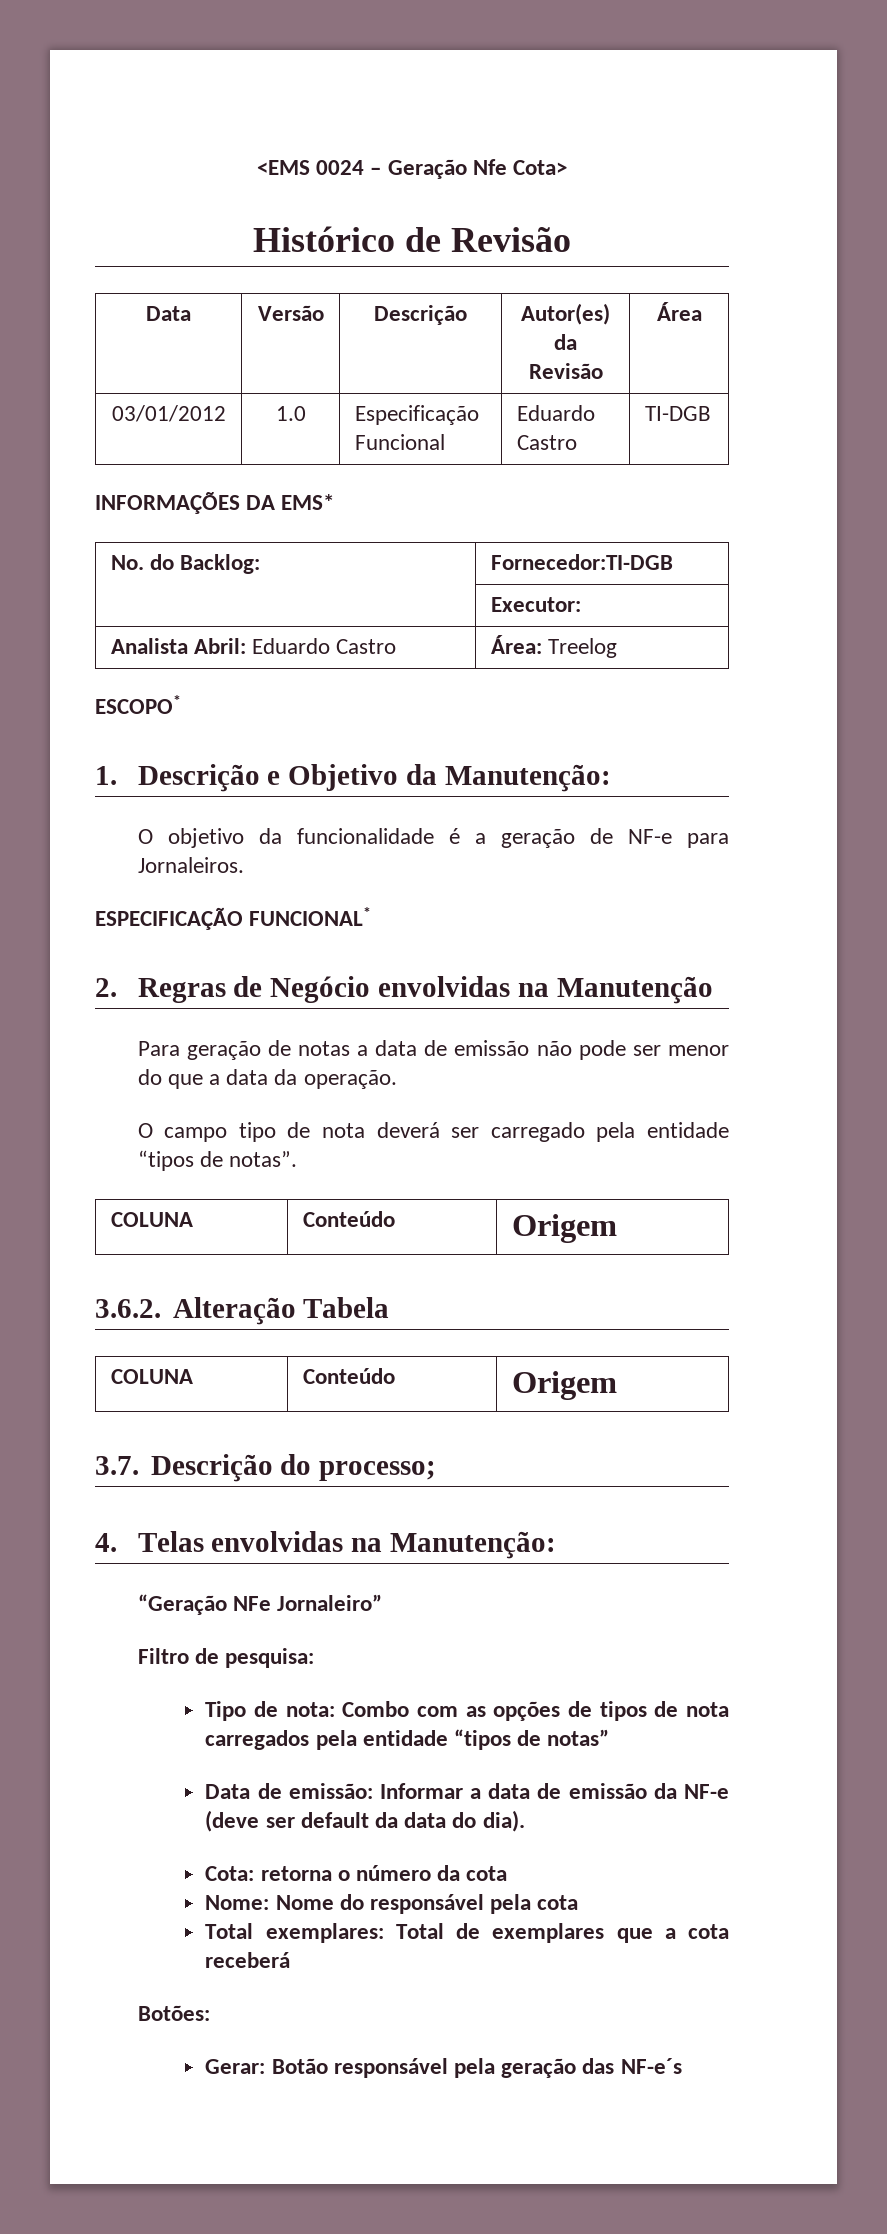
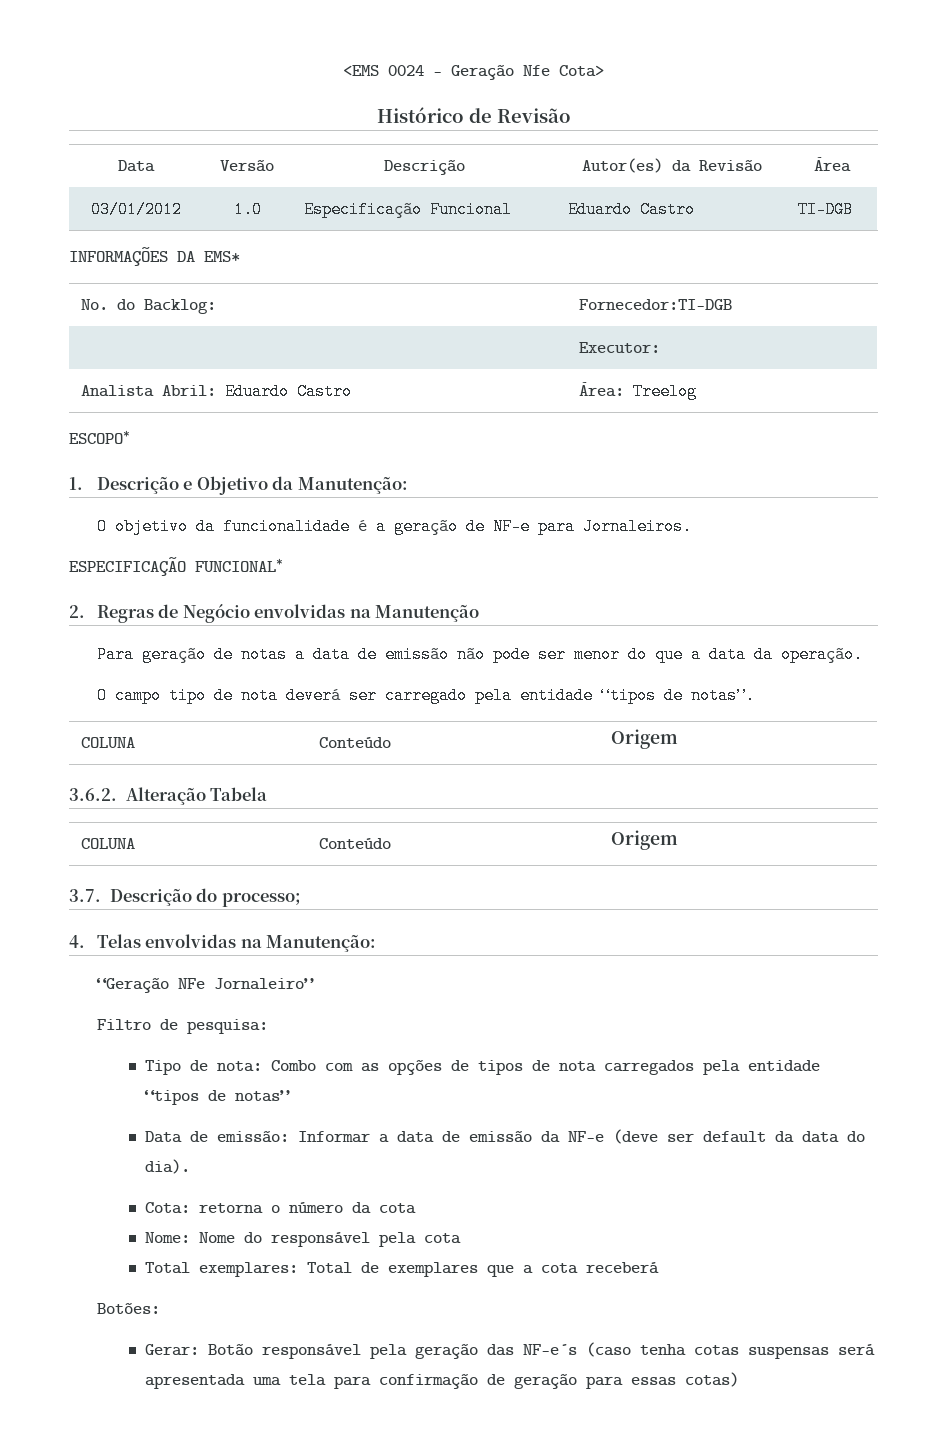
- Gerar: Botão responsável pela geração das NF-e´s
+ Gerar: Botão responsável pela geração das NF-e´s (caso tenha cotas suspensas será apresentada uma tela para confirmação de geração para essas cotas)

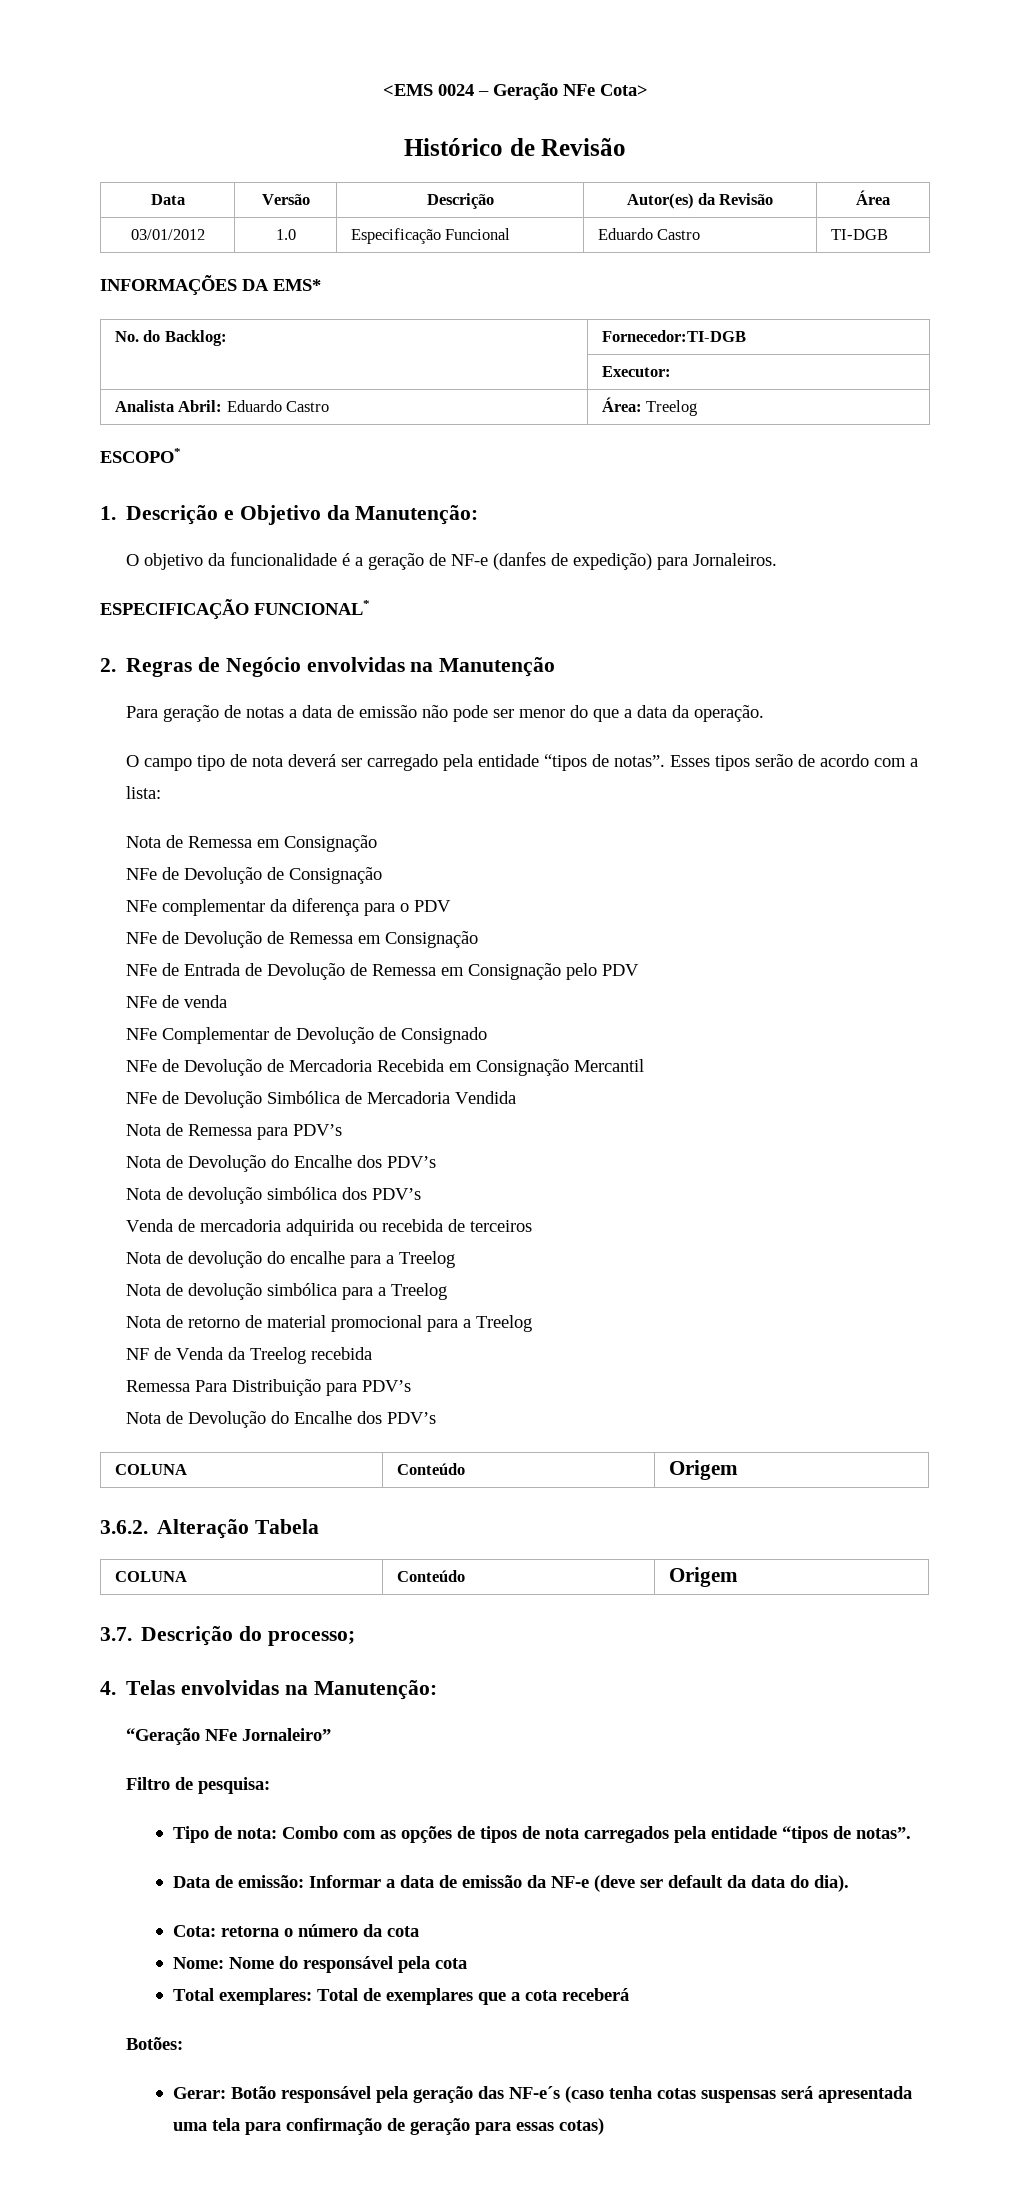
- <EMS 0024 – Geração Nfe Cota>
+ <EMS 0024 – Geração NFe Cota>
- O objetivo da funcionalidade é a geração de NF-e para Jornaleiros.
+ O objetivo da funcionalidade é a geração de NF-e (danfes de expedição) para Jornaleiros.
+ Esses tipos serão de acordo com a lista:
+ Nota de Remessa em Consignação
+ NFe de Devolução de Consignação
+ NFe complementar da diferença para o PDV
+ NFe de Devolução de Remessa em Consignação
+ NFe de Entrada de Devolução de Remessa em Consignação pelo PDV
+ NFe de venda
+ NFe Complementar de Devolução de Consignado
+ NFe de Devolução de Mercadoria Recebida em Consignação Mercantil
+ NFe de Devolução Simbólica de Mercadoria Vendida
+ Nota de Remessa para PDV’s
+ Nota de Devolução do Encalhe dos PDV’s
+ Nota de devolução simbólica dos PDV’s
+ Venda de mercadoria adquirida ou recebida de terceiros
+ Nota de devolução do encalhe para a Treelog
+ Nota de devolução simbólica para a Treelog
+ Nota de retorno de material promocional para a Treelog
+ NF de Venda da Treelog recebida
+ Remessa Para Distribuição para PDV’s
+ Nota de Devolução do Encalhe dos PDV’s
- Tipo de nota: Combo com as opções de tipos de nota carregados pela entidade “tipos de notas”
+ Tipo de nota: Combo com as opções de tipos de nota carregados pela entidade “tipos de notas”.

